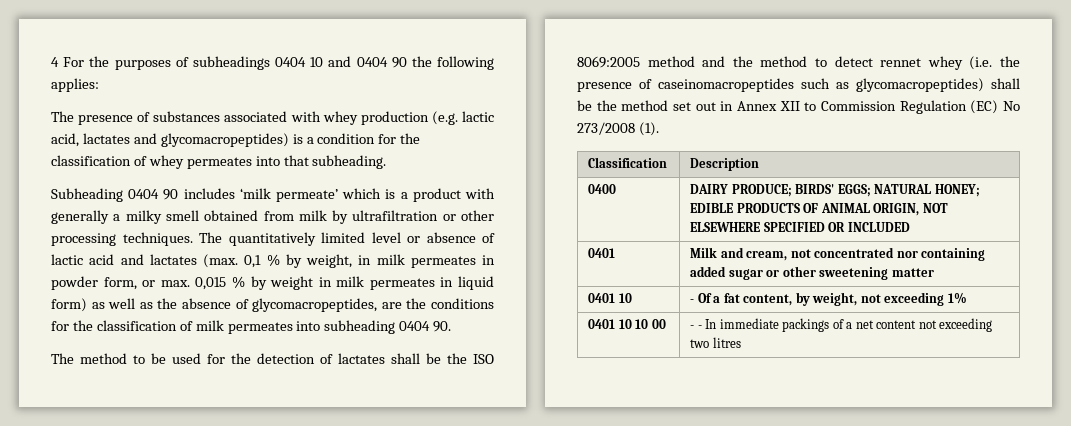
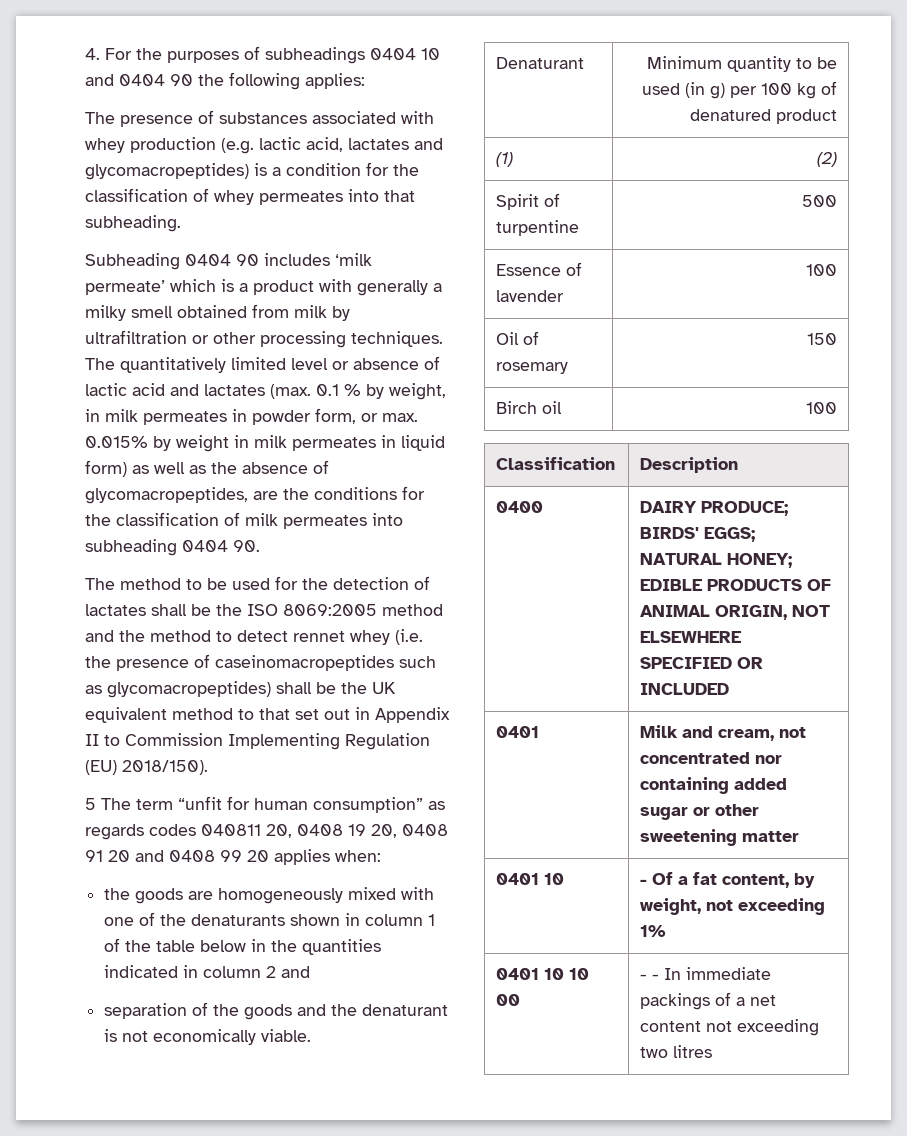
- 4 For the purposes of subheadings 0404 10 and 0404 90 the following applies:
+ 4. For the purposes of subheadings 0404 10 and 0404 90 the following applies:
- The quantitatively limited level or absence of lactic acid and lactates (max. 0,1 % by weight, in milk permeates in powder form, or max. 0,015 % by weight in milk permeates in liquid form) as well as the absence of glycomacropeptides, are the conditions for the classification of milk permeates into subheading 0404 90.
+ The quantitatively limited level or absence of lactic acid and lactates (max. 0.1 % by weight, in milk permeates in powder form, or max. 0.015% by weight in milk permeates in liquid form) as well as the absence of glycomacropeptides, are the conditions for the classification of milk permeates into subheading 0404 90.
- The method to be used for the detection of lactates shall be the ISO 8069:2005 method and the method to detect rennet whey (i.e. the presence of caseinomacropeptides such as glycomacropeptides) shall be the method set out in Annex XII to Commission Regulation (EC) No 273/2008 (1).
+ The method to be used for the detection of lactates shall be the ISO 8069:2005 method and the method to detect rennet whey (i.e. the presence of caseinomacropeptides such as glycomacropeptides) shall be the UK equivalent method to that set out in Appendix II to Commission Implementing Regulation (EU) 2018/150).
+ 5 The term “unfit for human consumption” as regards codes 040811 20, 0408 19 20, 0408 91 20 and 0408 99 20 applies when:
+ the goods are homogeneously mixed with one of the denaturants shown in column 1 of the table below in the quantities indicated in column 2 and
+ separation of the goods and the denaturant is not economically viable.
+ Denaturant | Minimum quantity to be used (in g) per 100 kg of denatured product
+ (1) | (2)
+ Spirit of turpentine | 500
+ Essence of lavender | 100
+ Oil of rosemary | 150
+ Birch oil | 100

